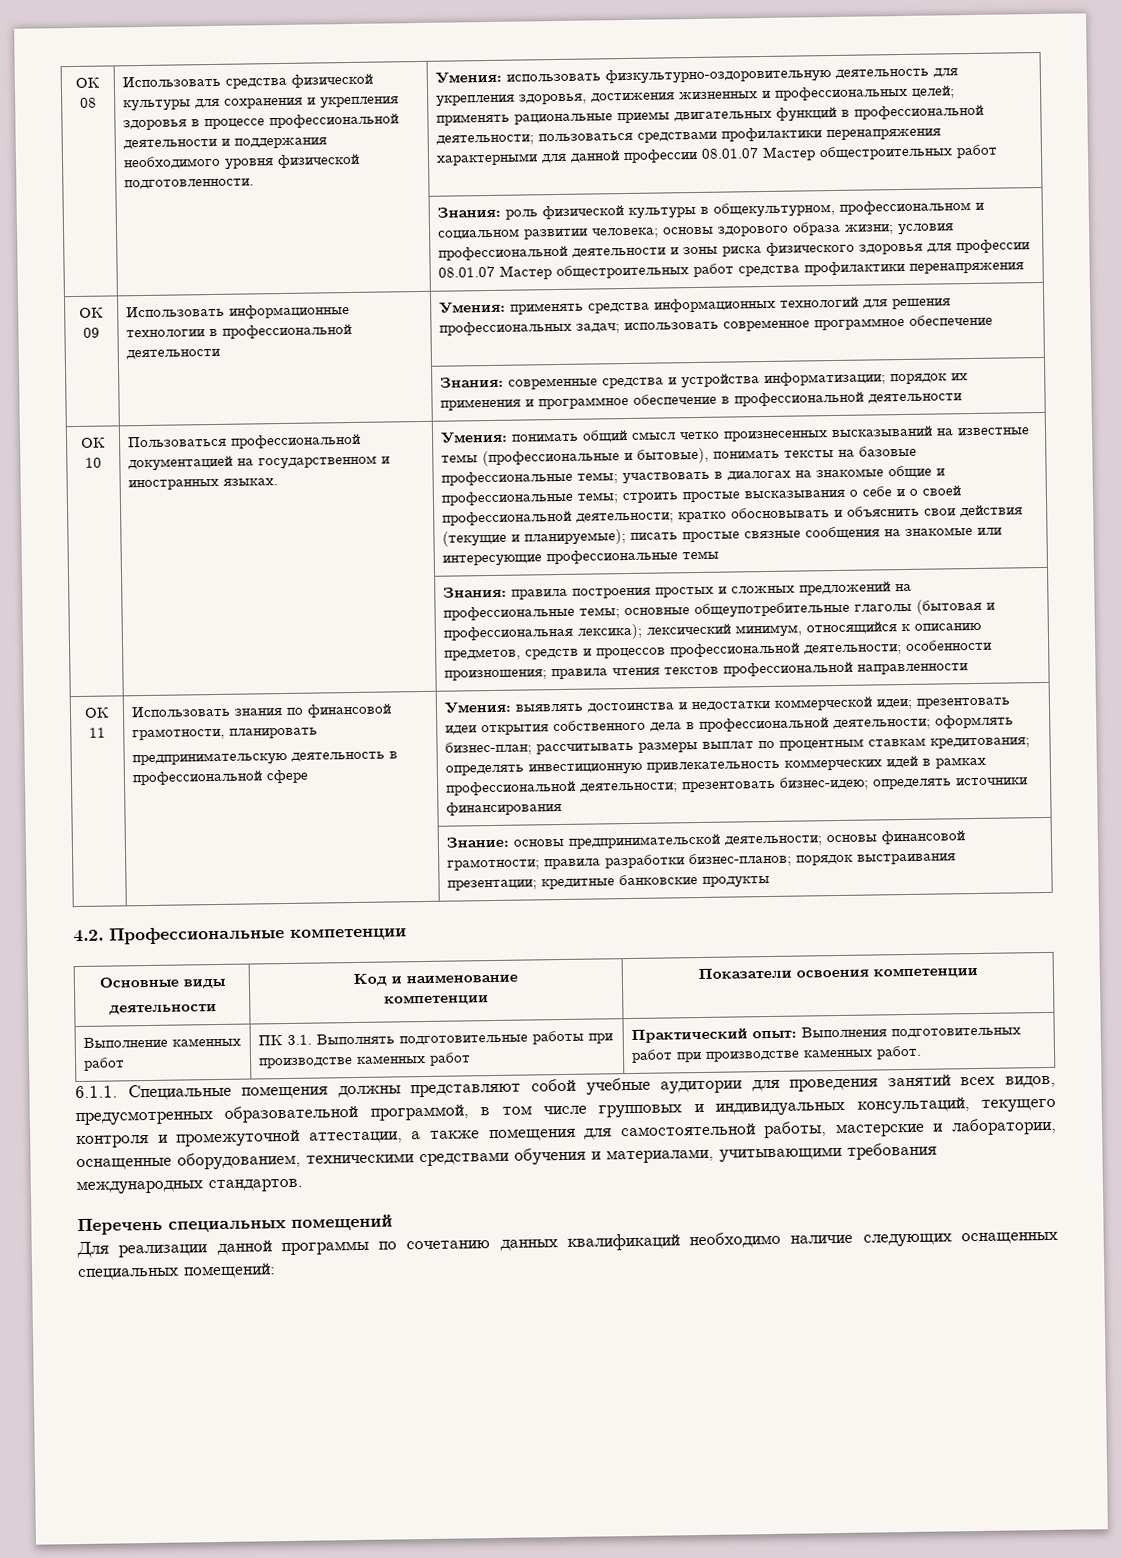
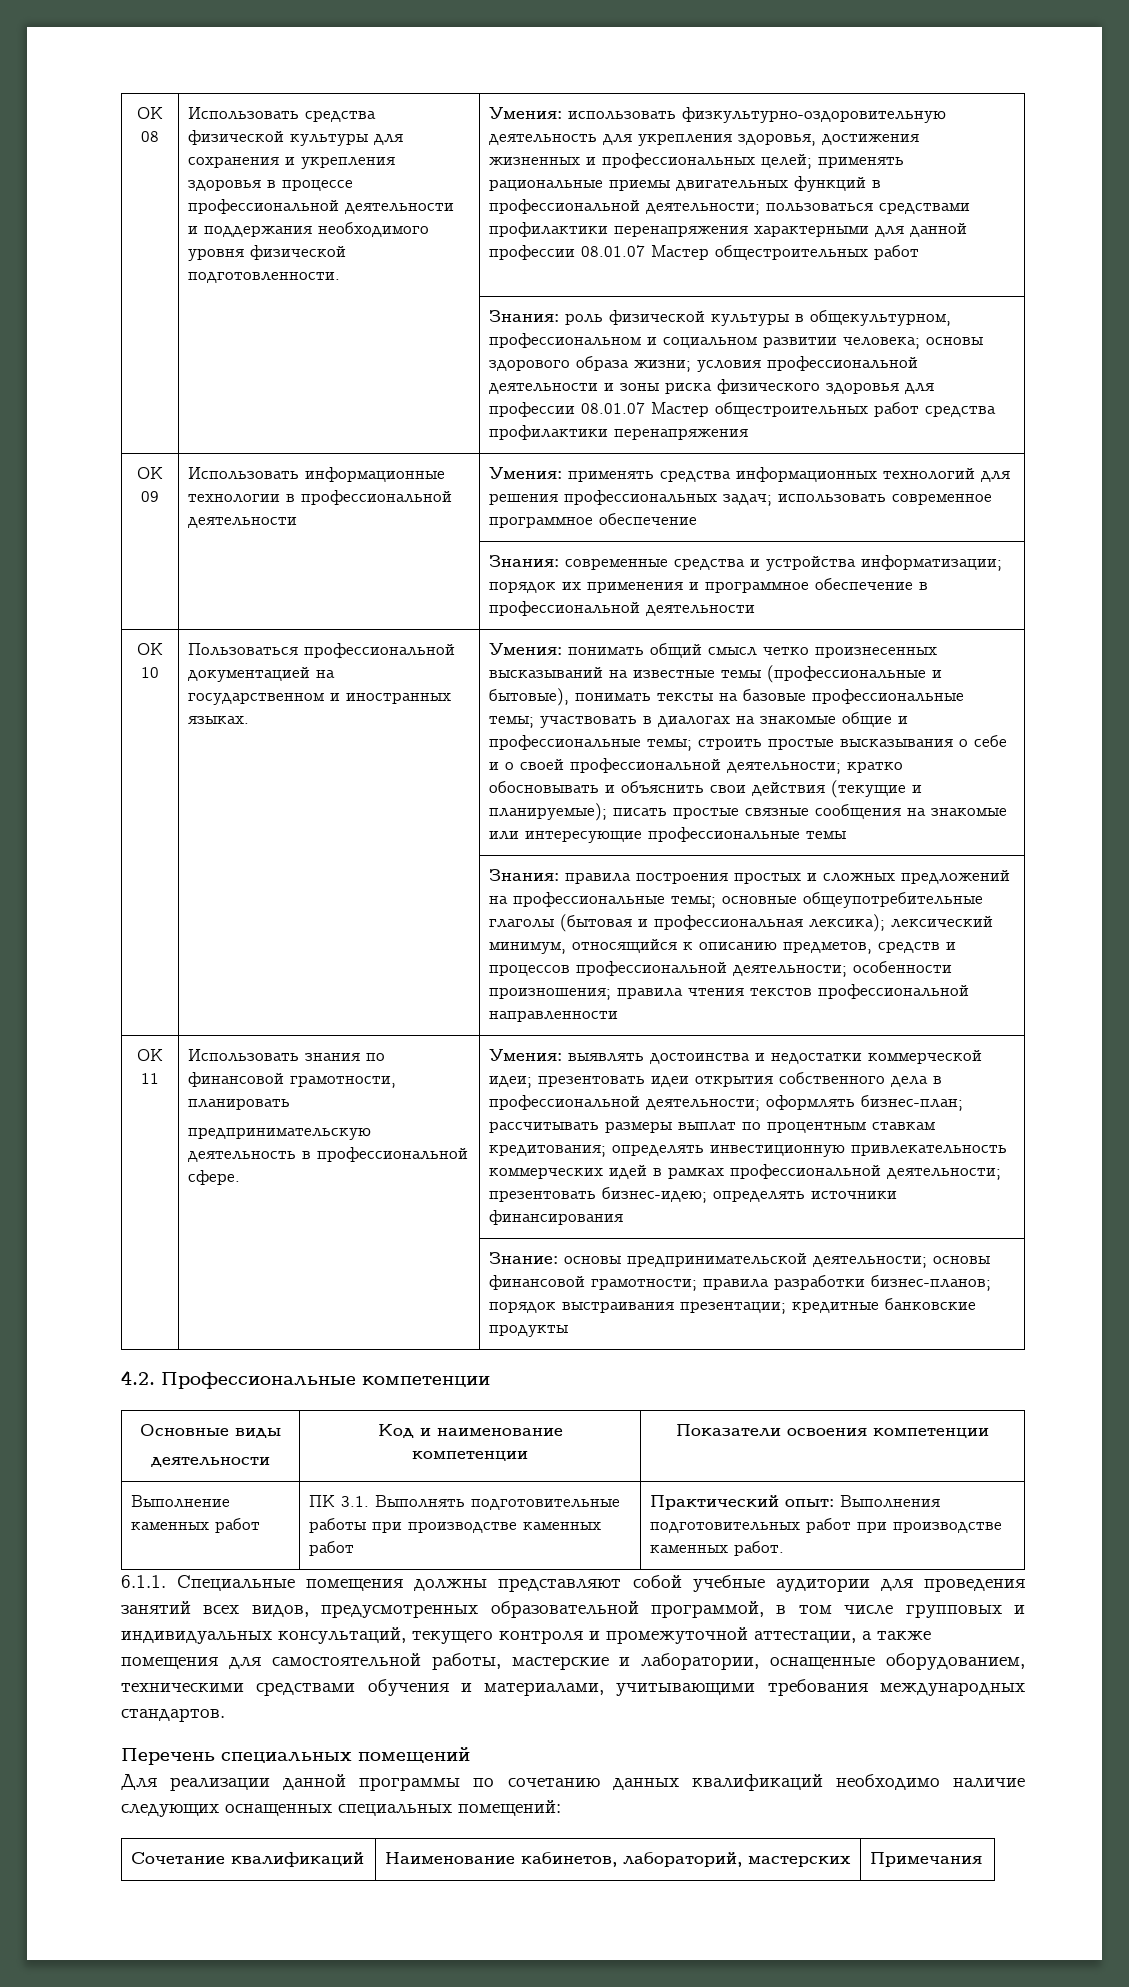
- предпринимательскую деятельность в профессиональной сфере
+ предпринимательскую деятельность в профессиональной сфере.
+ Сочетание квалификаций | Наименование кабинетов, лабораторий, мастерских | Примечания

